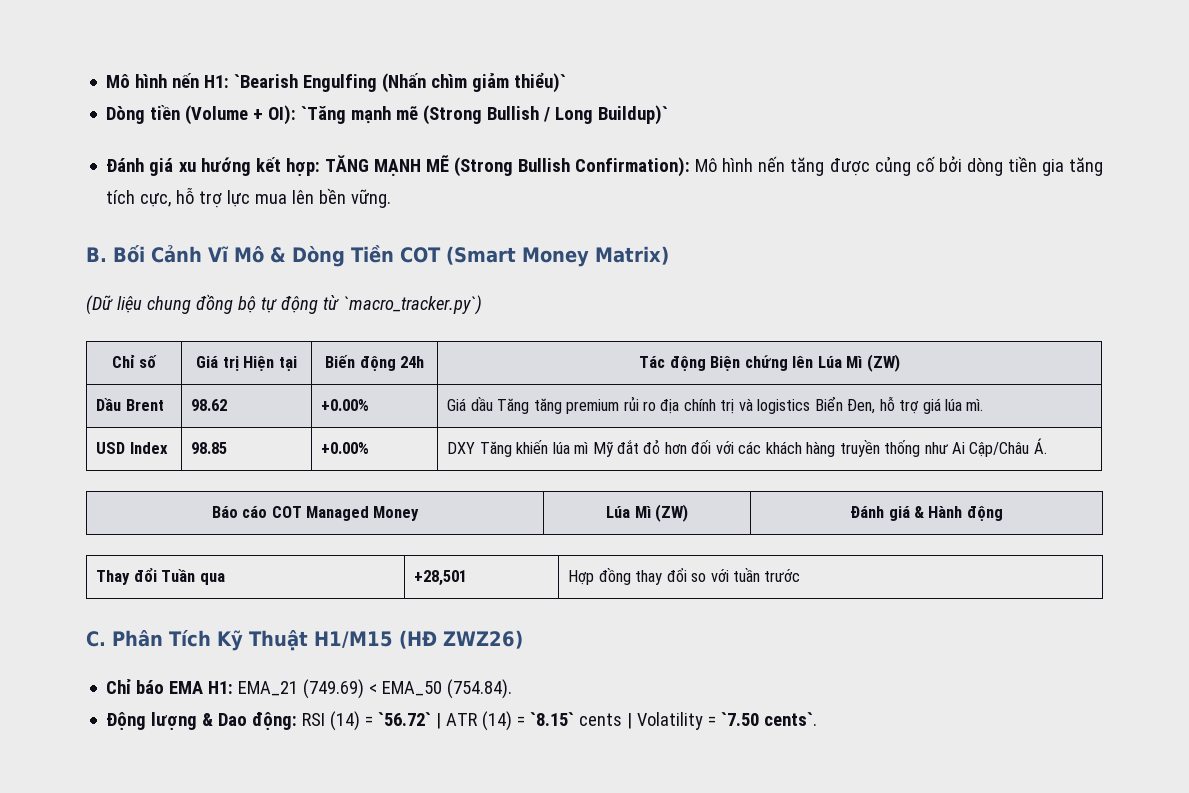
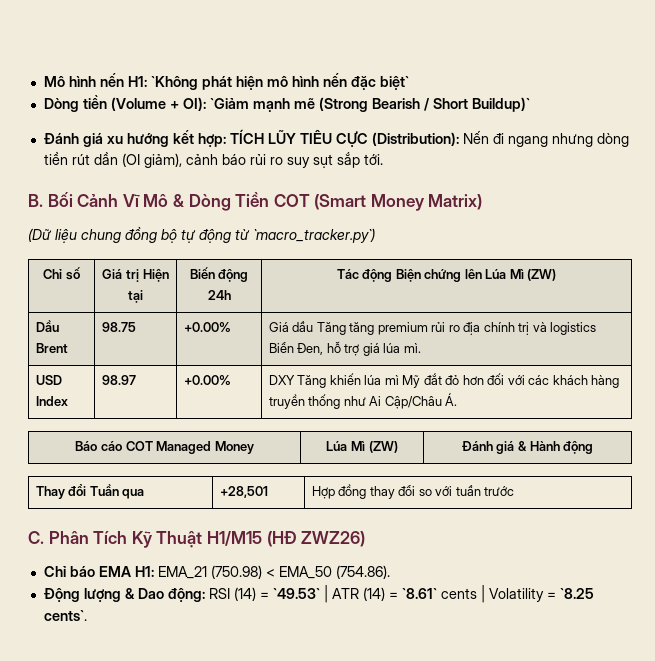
- Mô hình nến H1: `Bearish Engulfing (Nhấn chìm giảm thiểu)`
+ Mô hình nến H1: `Không phát hiện mô hình nến đặc biệt`
- Dòng tiền (Volume + OI): `Tăng mạnh mẽ (Strong Bullish / Long Buildup)`
+ Dòng tiền (Volume + OI): `Giảm mạnh mẽ (Strong Bearish / Short Buildup)`
- Đánh giá xu hướng kết hợp: TĂNG MẠNH MẼ (Strong Bullish Confirmation): Mô hình nến tăng được củng cố bởi dòng tiền gia tăng tích cực, hỗ trợ lực mua lên bền vững.
+ Đánh giá xu hướng kết hợp: TÍCH LŨY TIÊU CỰC (Distribution): Nến đi ngang nhưng dòng tiền rút dần (OI giảm), cảnh báo rủi ro suy sụt sắp tới.
- Dầu Brent | 98.62 | +0.00% | Giá dầu Tăng tăng premium rủi ro địa chính trị và logistics Biển Đen, hỗ trợ giá lúa mì.
+ Dầu Brent | 98.75 | +0.00% | Giá dầu Tăng tăng premium rủi ro địa chính trị và logistics Biển Đen, hỗ trợ giá lúa mì.
- USD Index | 98.85 | +0.00% | DXY Tăng khiến lúa mì Mỹ đắt đỏ hơn đối với các khách hàng truyền thống như Ai Cập/Châu Á.
+ USD Index | 98.97 | +0.00% | DXY Tăng khiến lúa mì Mỹ đắt đỏ hơn đối với các khách hàng truyền thống như Ai Cập/Châu Á.
- Chỉ báo EMA H1: EMA_21 (749.69) < EMA_50 (754.84).
+ Chỉ báo EMA H1: EMA_21 (750.98) < EMA_50 (754.86).
- Động lượng & Dao động: RSI (14) = `56.72` | ATR (14) = `8.15` cents | Volatility = `7.50 cents`.
+ Động lượng & Dao động: RSI (14) = `49.53` | ATR (14) = `8.61` cents | Volatility = `8.25 cents`.

